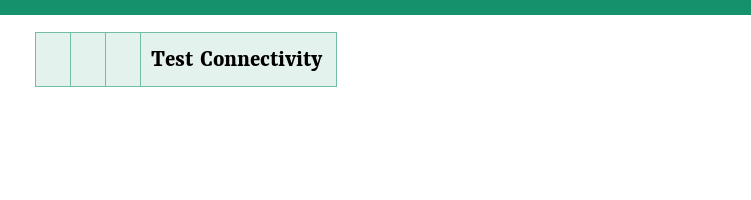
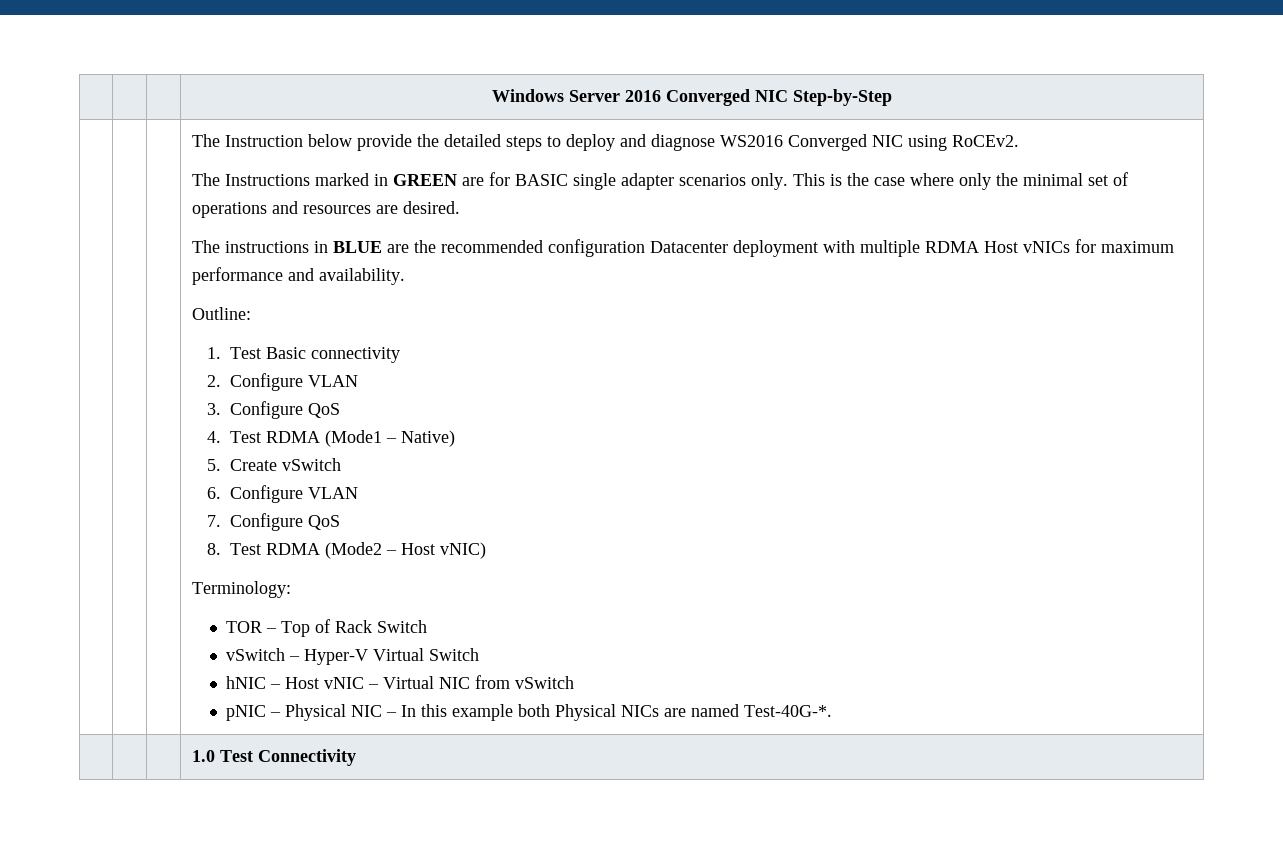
- | | | Test Connectivity
+ | | | Windows Server 2016 Converged NIC Step-by-Step
+ | | | The Instruction below provide the detailed steps to deploy and diagnose WS2016 Converged NIC using RoCEv2.
+ The Instructions marked in GREEN are for BASIC single adapter scenarios only. This is the case where only the minimal set of operations and resources are desired.
+ The instructions in BLUE are the recommended configuration Datacenter deployment with multiple RDMA Host vNICs for maximum performance and availability.
+ Outline:
+ 1. Test Basic connectivity
+ 2. Configure VLAN
+ 3. Configure QoS
+ 4. Test RDMA (Mode1 – Native)
+ 5. Create vSwitch
+ 6. Configure VLAN
+ 7. Configure QoS
+ 8. Test RDMA (Mode2 – Host vNIC)
+ Terminology:
+ TOR – Top of Rack Switch
+ vSwitch – Hyper-V Virtual Switch
+ hNIC – Host vNIC – Virtual NIC from vSwitch
+ pNIC – Physical NIC – In this example both Physical NICs are named Test-40G-*.
+ | | | 1.0 Test Connectivity

